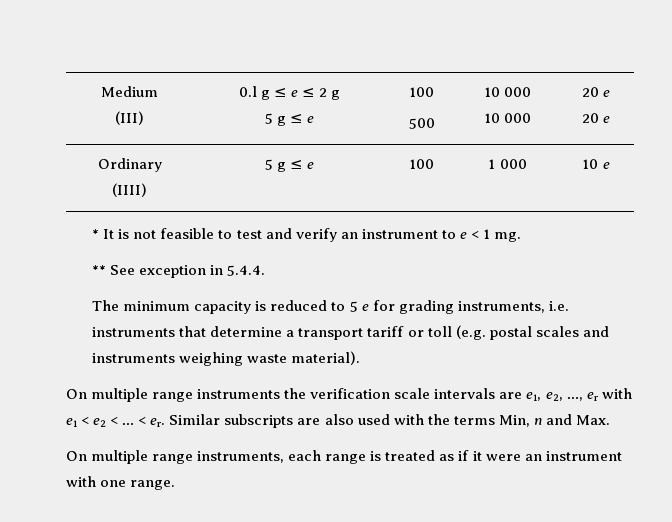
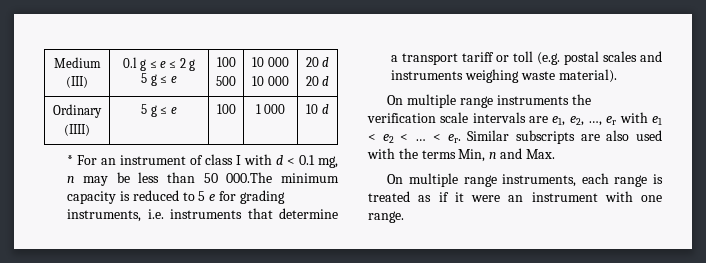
  Medium
  (III) | 0.l g ≤ e ≤ 2 g
  5 g ≤ e | 100
  500 | 10 000
- 10 000 | 20 e
- 20 e
+ 10 000 | 20 d
+ 20 d
  Ordinary
- (IIII) | 5 g ≤ e | 100 | 1 000 | 10 e
+ (IIII) | 5 g ≤ e | 100 | 1 000 | 10 d
- * It is not feasible to test and verify an instrument to e < 1 mg.
- ** See exception in 5.4.4.
- The minimum capacity is reduced to 5 e for grading instruments, i.e. instruments that determine a transport tariff or toll (e.g. postal scales and instruments weighing waste material).
+ * For an instrument of class I with d < 0.1 mg, n may be less than 50 000.The minimum capacity is reduced to 5 e for grading instruments, i.e. instruments that determine a transport tariff or toll (e.g. postal scales and instruments weighing waste material).

